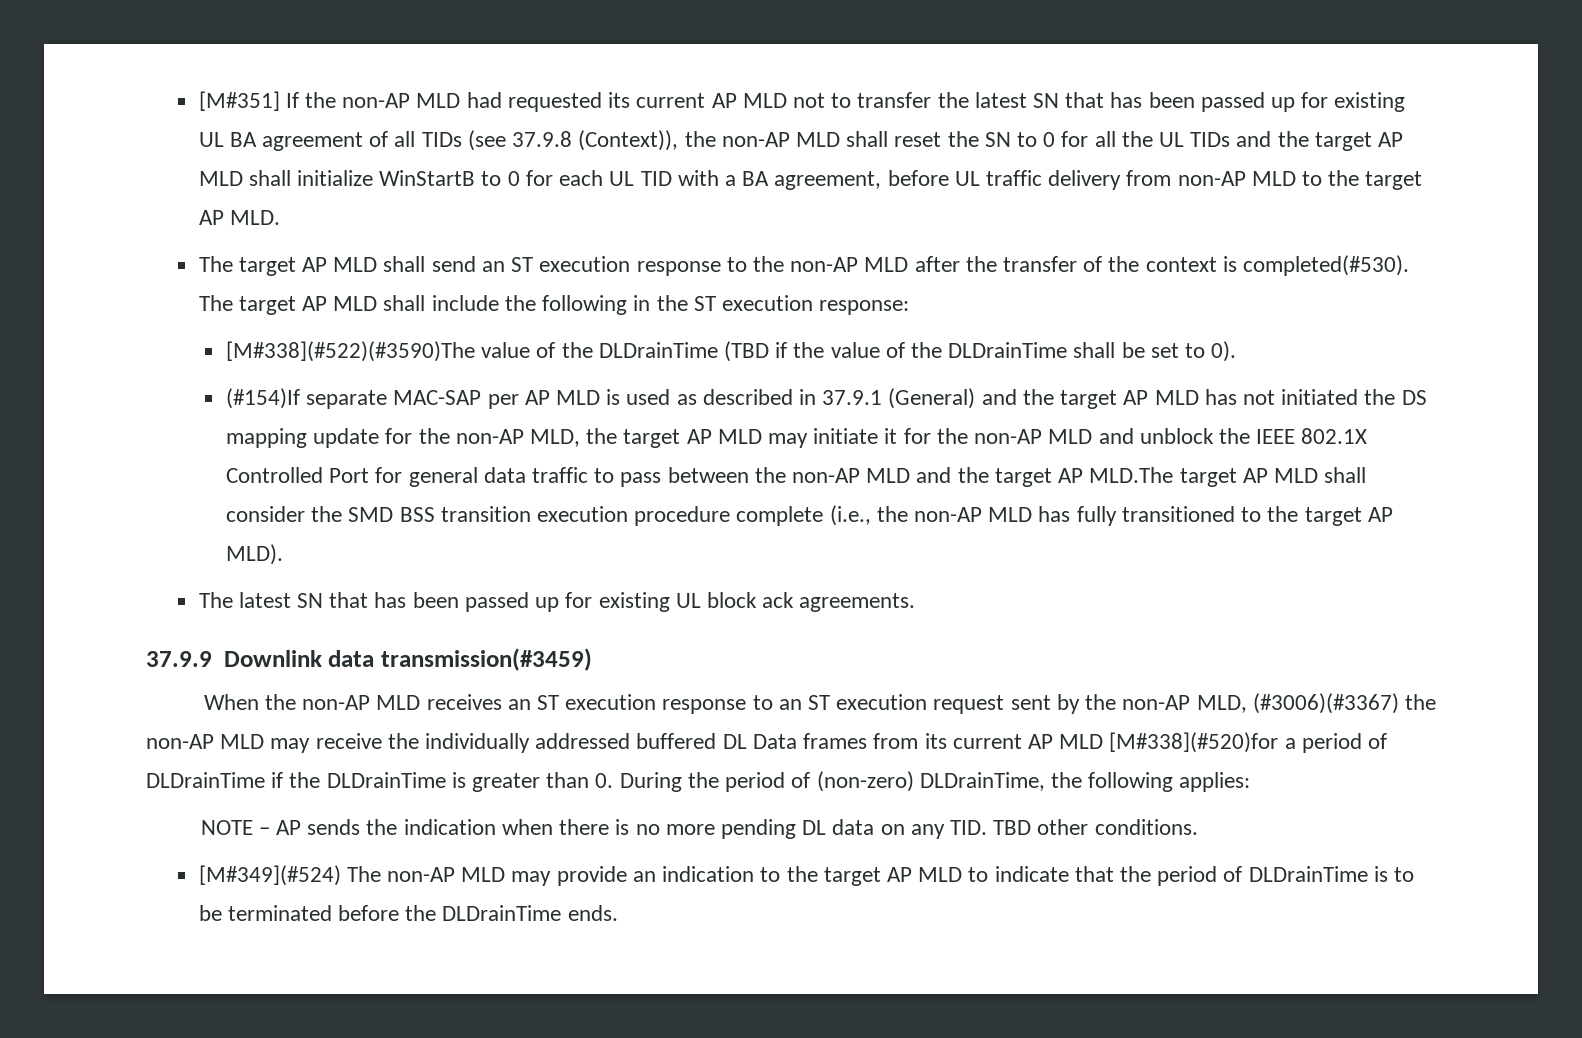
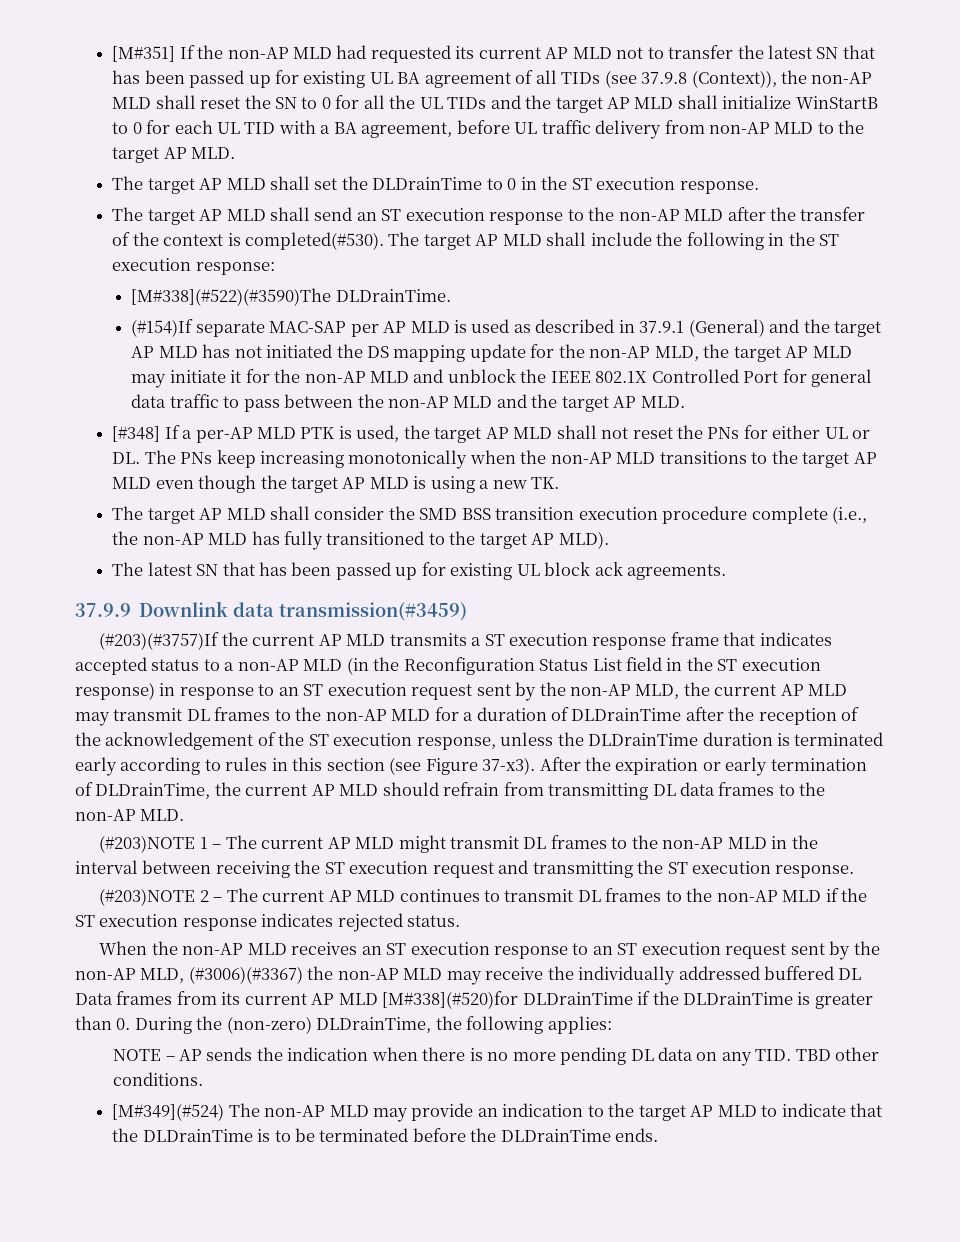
+ The target AP MLD shall set the DLDrainTime to 0 in the ST execution response.
- [M#338](#522)(#3590)The value of the DLDrainTime (TBD if the value of the DLDrainTime shall be set to 0).
+ [M#338](#522)(#3590)The DLDrainTime.
- (#154)If separate MAC-SAP per AP MLD is used as described in 37.9.1 (General) and the target AP MLD has not initiated the DS mapping update for the non-AP MLD, the target AP MLD may initiate it for the non-AP MLD and unblock the IEEE 802.1X Controlled Port for general data traffic to pass between the non-AP MLD and the target AP MLD.The target AP MLD shall consider the SMD BSS transition execution procedure complete (i.e., the non-AP MLD has fully transitioned to the target AP MLD).
+ (#154)If separate MAC-SAP per AP MLD is used as described in 37.9.1 (General) and the target AP MLD has not initiated the DS mapping update for the non-AP MLD, the target AP MLD may initiate it for the non-AP MLD and unblock the IEEE 802.1X Controlled Port for general data traffic to pass between the non-AP MLD and the target AP MLD.
+ [#348] If a per-AP MLD PTK is used, the target AP MLD shall not reset the PNs for either UL or DL. The PNs keep increasing monotonically when the non-AP MLD transitions to the target AP MLD even though the target AP MLD is using a new TK.
+ The target AP MLD shall consider the SMD BSS transition execution procedure complete (i.e., the non-AP MLD has fully transitioned to the target AP MLD).
+ (#203)(#3757)If the current AP MLD transmits a ST execution response frame that indicates accepted status to a non-AP MLD (in the Reconfiguration Status List field in the ST execution response) in response to an ST execution request sent by the non-AP MLD, the current AP MLD may transmit DL frames to the non-AP MLD for a duration of DLDrainTime after the reception of the acknowledgement of the ST execution response, unless the DLDrainTime duration is terminated early according to rules in this section (see Figure 37-x3). After the expiration or early termination of DLDrainTime, the current AP MLD should refrain from transmitting DL data frames to the non-AP MLD.
+ (#203)NOTE 1 – The current AP MLD might transmit DL frames to the non-AP MLD in the interval between receiving the ST execution request and transmitting the ST execution response.
+ (#203)NOTE 2 – The current AP MLD continues to transmit DL frames to the non-AP MLD if the ST execution response indicates rejected status.
- When the non-AP MLD receives an ST execution response to an ST execution request sent by the non-AP MLD, (#3006)(#3367) the non-AP MLD may receive the individually addressed buffered DL Data frames from its current AP MLD [M#338](#520)for a period of DLDrainTime if the DLDrainTime is greater than 0. During the period of (non-zero) DLDrainTime, the following applies:
+ When the non-AP MLD receives an ST execution response to an ST execution request sent by the non-AP MLD, (#3006)(#3367) the non-AP MLD may receive the individually addressed buffered DL Data frames from its current AP MLD [M#338](#520)for DLDrainTime if the DLDrainTime is greater than 0. During the (non-zero) DLDrainTime, the following applies:
- [M#349](#524) The non-AP MLD may provide an indication to the target AP MLD to indicate that the period of DLDrainTime is to be terminated before the DLDrainTime ends.
+ [M#349](#524) The non-AP MLD may provide an indication to the target AP MLD to indicate that the DLDrainTime is to be terminated before the DLDrainTime ends.

